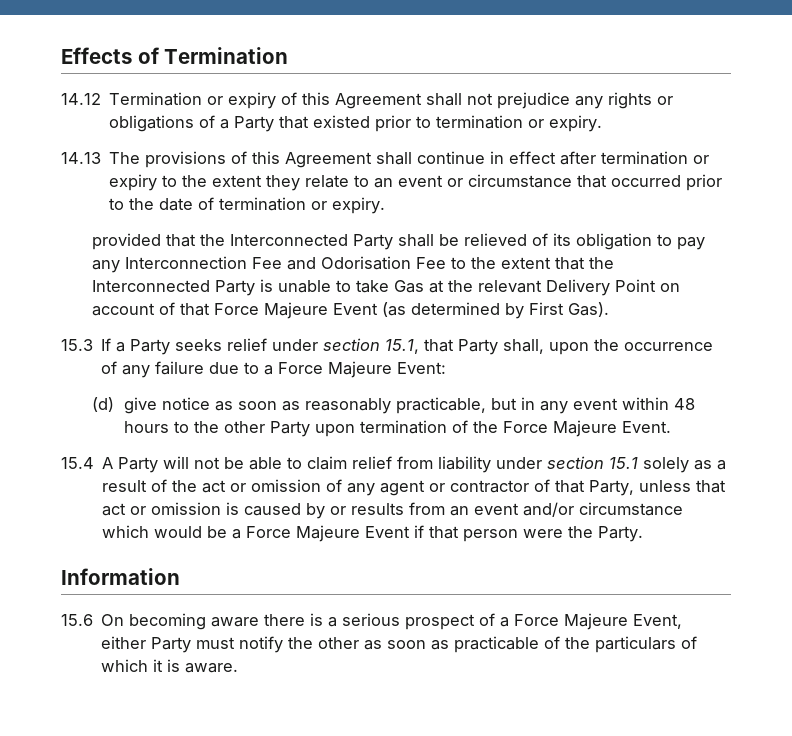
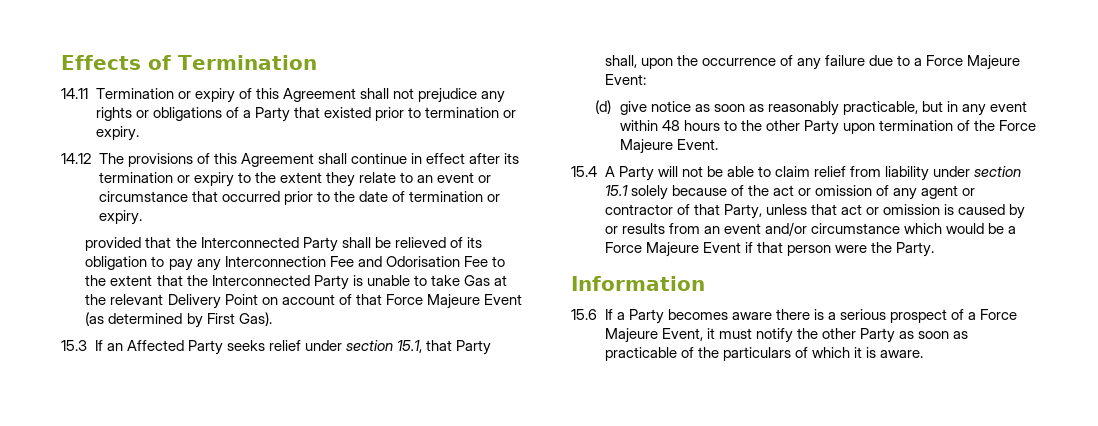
- 14.12 Termination or expiry of this Agreement shall not prejudice any rights or obligations of a Party that existed prior to termination or expiry.
+ 14.11 Termination or expiry of this Agreement shall not prejudice any rights or obligations of a Party that existed prior to termination or expiry.
- 14.13 The provisions of this Agreement shall continue in effect after termination or expiry to the extent they relate to an event or circumstance that occurred prior to the date of termination or expiry.
+ 14.12 The provisions of this Agreement shall continue in effect after its termination or expiry to the extent they relate to an event or circumstance that occurred prior to the date of termination or expiry.
- 15.3 If a Party seeks relief under section 15.1, that Party shall, upon the occurrence of any failure due to a Force Majeure Event:
+ 15.3 If an Affected Party seeks relief under section 15.1, that Party shall, upon the occurrence of any failure due to a Force Majeure Event:
- 15.4 A Party will not be able to claim relief from liability under section 15.1 solely as a result of the act or omission of any agent or contractor of that Party, unless that act or omission is caused by or results from an event and/or circumstance which would be a Force Majeure Event if that person were the Party.
+ 15.4 A Party will not be able to claim relief from liability under section 15.1 solely because of the act or omission of any agent or contractor of that Party, unless that act or omission is caused by or results from an event and/or circumstance which would be a Force Majeure Event if that person were the Party.
- 15.6 On becoming aware there is a serious prospect of a Force Majeure Event, either Party must notify the other as soon as practicable of the particulars of which it is aware.
+ 15.6 If a Party becomes aware there is a serious prospect of a Force Majeure Event, it must notify the other Party as soon as practicable of the particulars of which it is aware.

